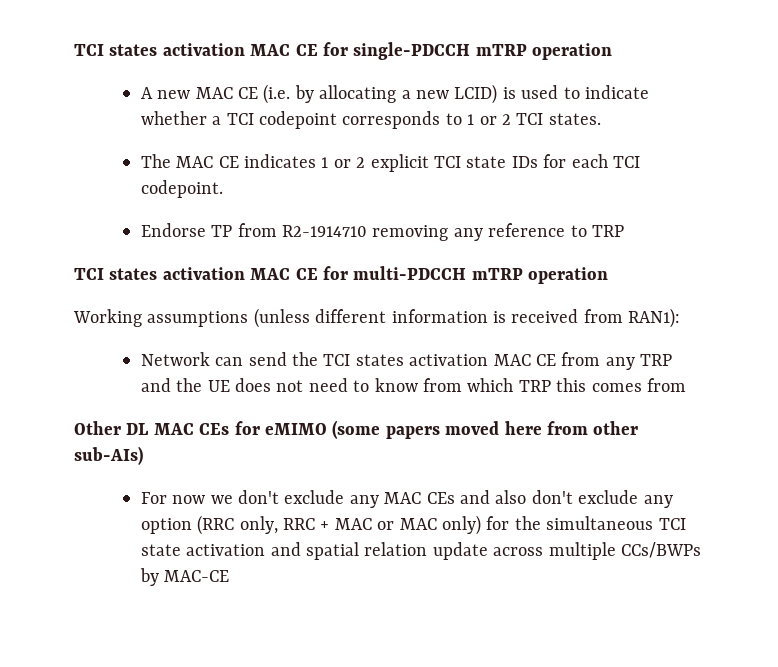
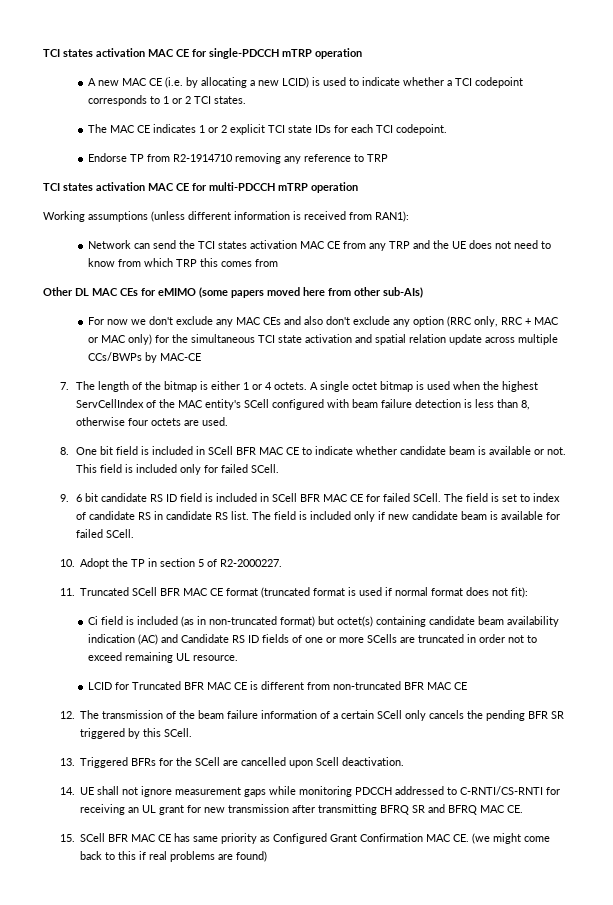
+ 7. The length of the bitmap is either 1 or 4 octets. A single octet bitmap is used when the highest ServCellIndex of the MAC entity's SCell configured with beam failure detection is less than 8, otherwise four octets are used.
+ 8. One bit field is included in SCell BFR MAC CE to indicate whether candidate beam is available or not. This field is included only for failed SCell.
+ 9. 6 bit candidate RS ID field is included in SCell BFR MAC CE for failed SCell. The field is set to index of candidate RS in candidate RS list. The field is included only if new candidate beam is available for failed SCell.
+ 10. Adopt the TP in section 5 of R2-2000227.
+ 11. Truncated SCell BFR MAC CE format (truncated format is used if normal format does not fit):
+ Ci field is included (as in non-truncated format) but octet(s) containing candidate beam availability indication (AC) and Candidate RS ID fields of one or more SCells are truncated in order not to exceed remaining UL resource.
+ LCID for Truncated BFR MAC CE is different from non-truncated BFR MAC CE
+ 12. The transmission of the beam failure information of a certain SCell only cancels the pending BFR SR triggered by this SCell.
+ 13. Triggered BFRs for the SCell are cancelled upon Scell deactivation.
+ 14. UE shall not ignore measurement gaps while monitoring PDCCH addressed to C-RNTI/CS-RNTI for receiving an UL grant for new transmission after transmitting BFRQ SR and BFRQ MAC CE.
+ 15. SCell BFR MAC CE has same priority as Configured Grant Confirmation MAC CE. (we might come back to this if real problems are found)

